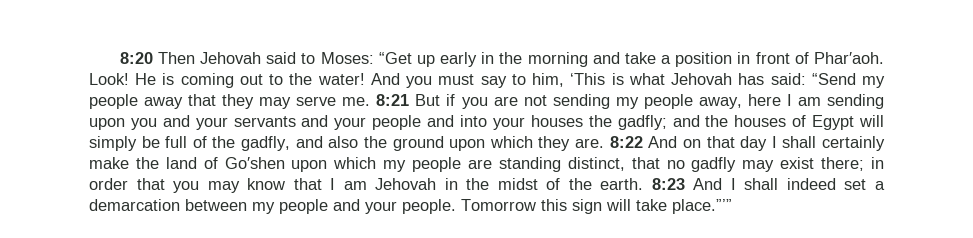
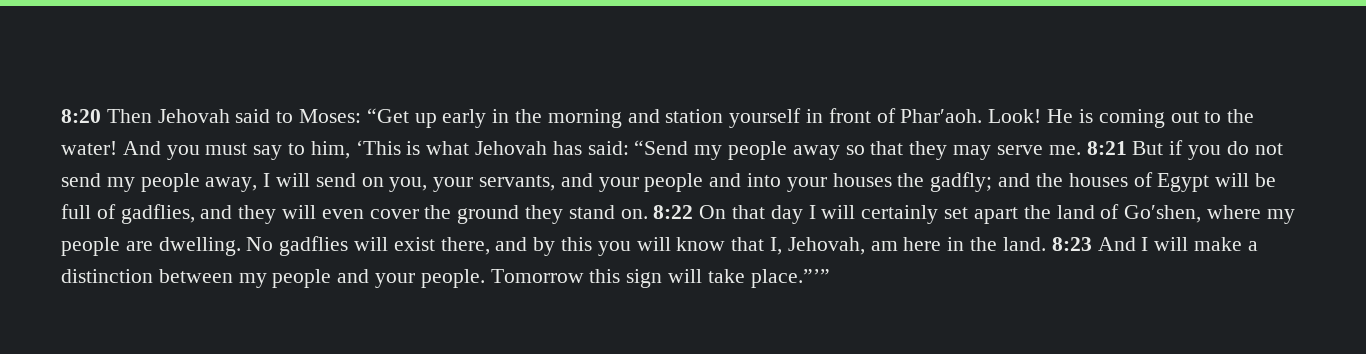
- 8:20 Then Jehovah said to Moses: “Get up early in the morning and take a position in front of Phar′aoh.
+ 8:20 Then Jehovah said to Moses: “Get up early in the morning and station yourself in front of Phar′aoh.
- And you must say to him, ‘This is what Jehovah has said: “Send my people away that they may serve me.
+ And you must say to him, ‘This is what Jehovah has said: “Send my people away so that they may serve me.
- 8:21 But if you are not sending my people away, here I am sending upon you and your servants and your people and into your houses the gadfly; and the houses of Egypt will simply be full of the gadfly, and also the ground upon which they are. 8:22 And on that day I shall certainly make the land of Go′shen upon which my people are standing distinct, that no gadfly may exist there; in order that you may know that I am Jehovah in the midst of the earth. 8:23 And I shall indeed set a demarcation between my people and your people.
+ 8:21 But if you do not send my people away, I will send on you, your servants, and your people and into your houses the gadfly; and the houses of Egypt will be full of gadflies, and they will even cover the ground they stand on. 8:22 On that day I will certainly set apart the land of Go′shen, where my people are dwelling. No gadflies will exist there, and by this you will know that I, Jehovah, am here in the land. 8:23 And I will make a distinction between my people and your people.

